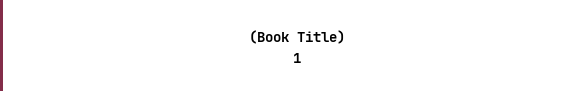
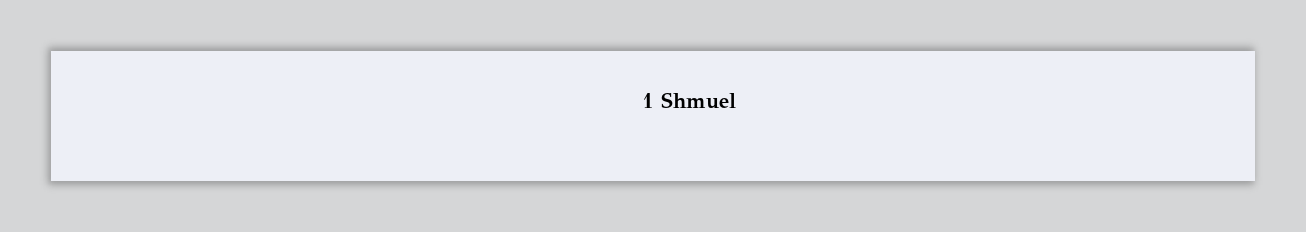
- (Book Title)
- 1
+ 1 Shmuel

